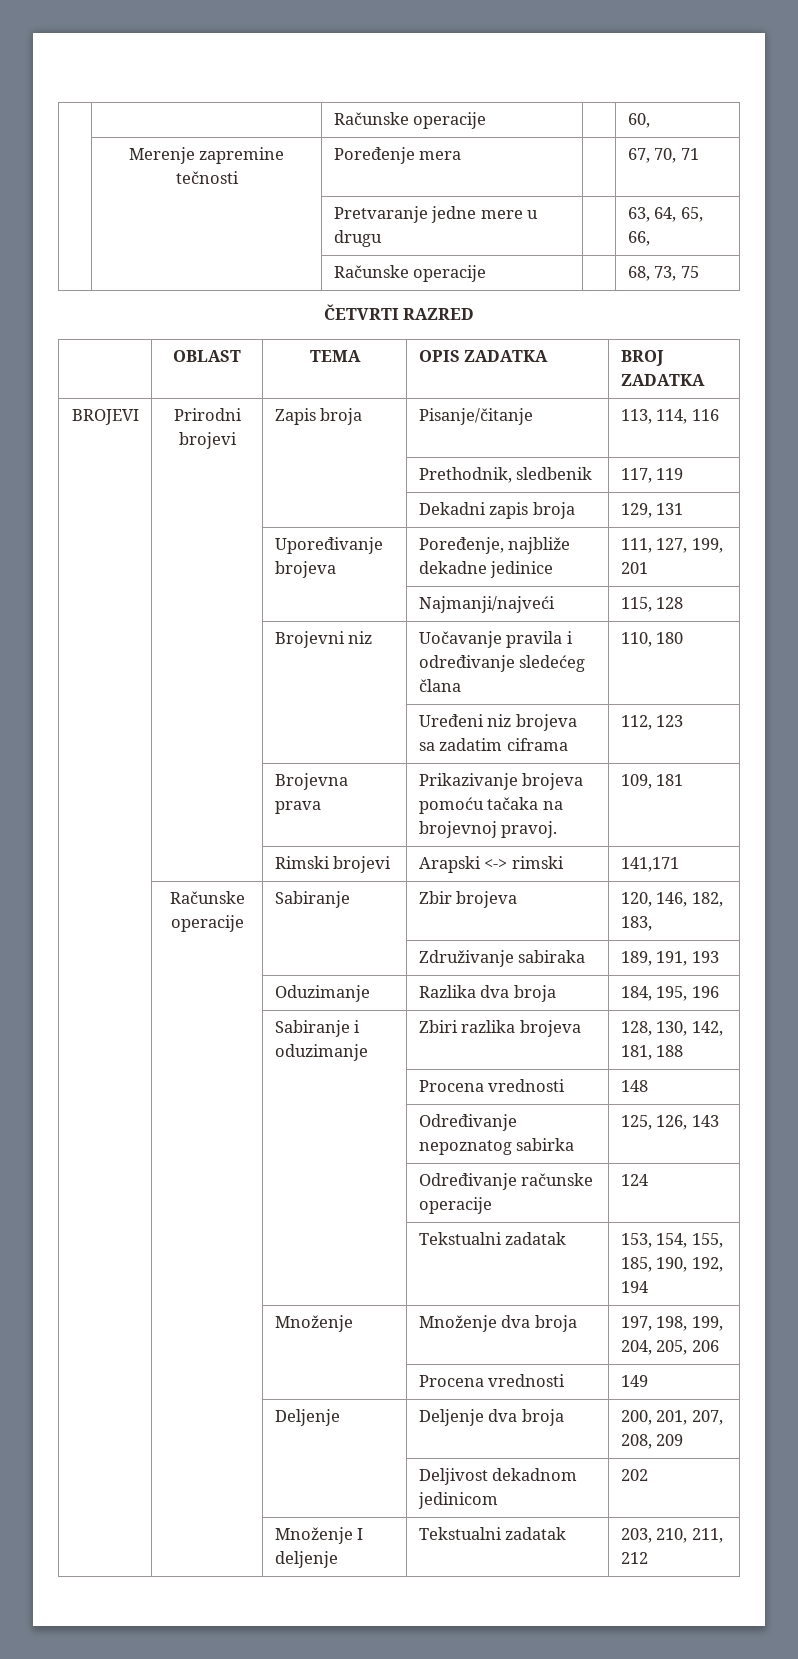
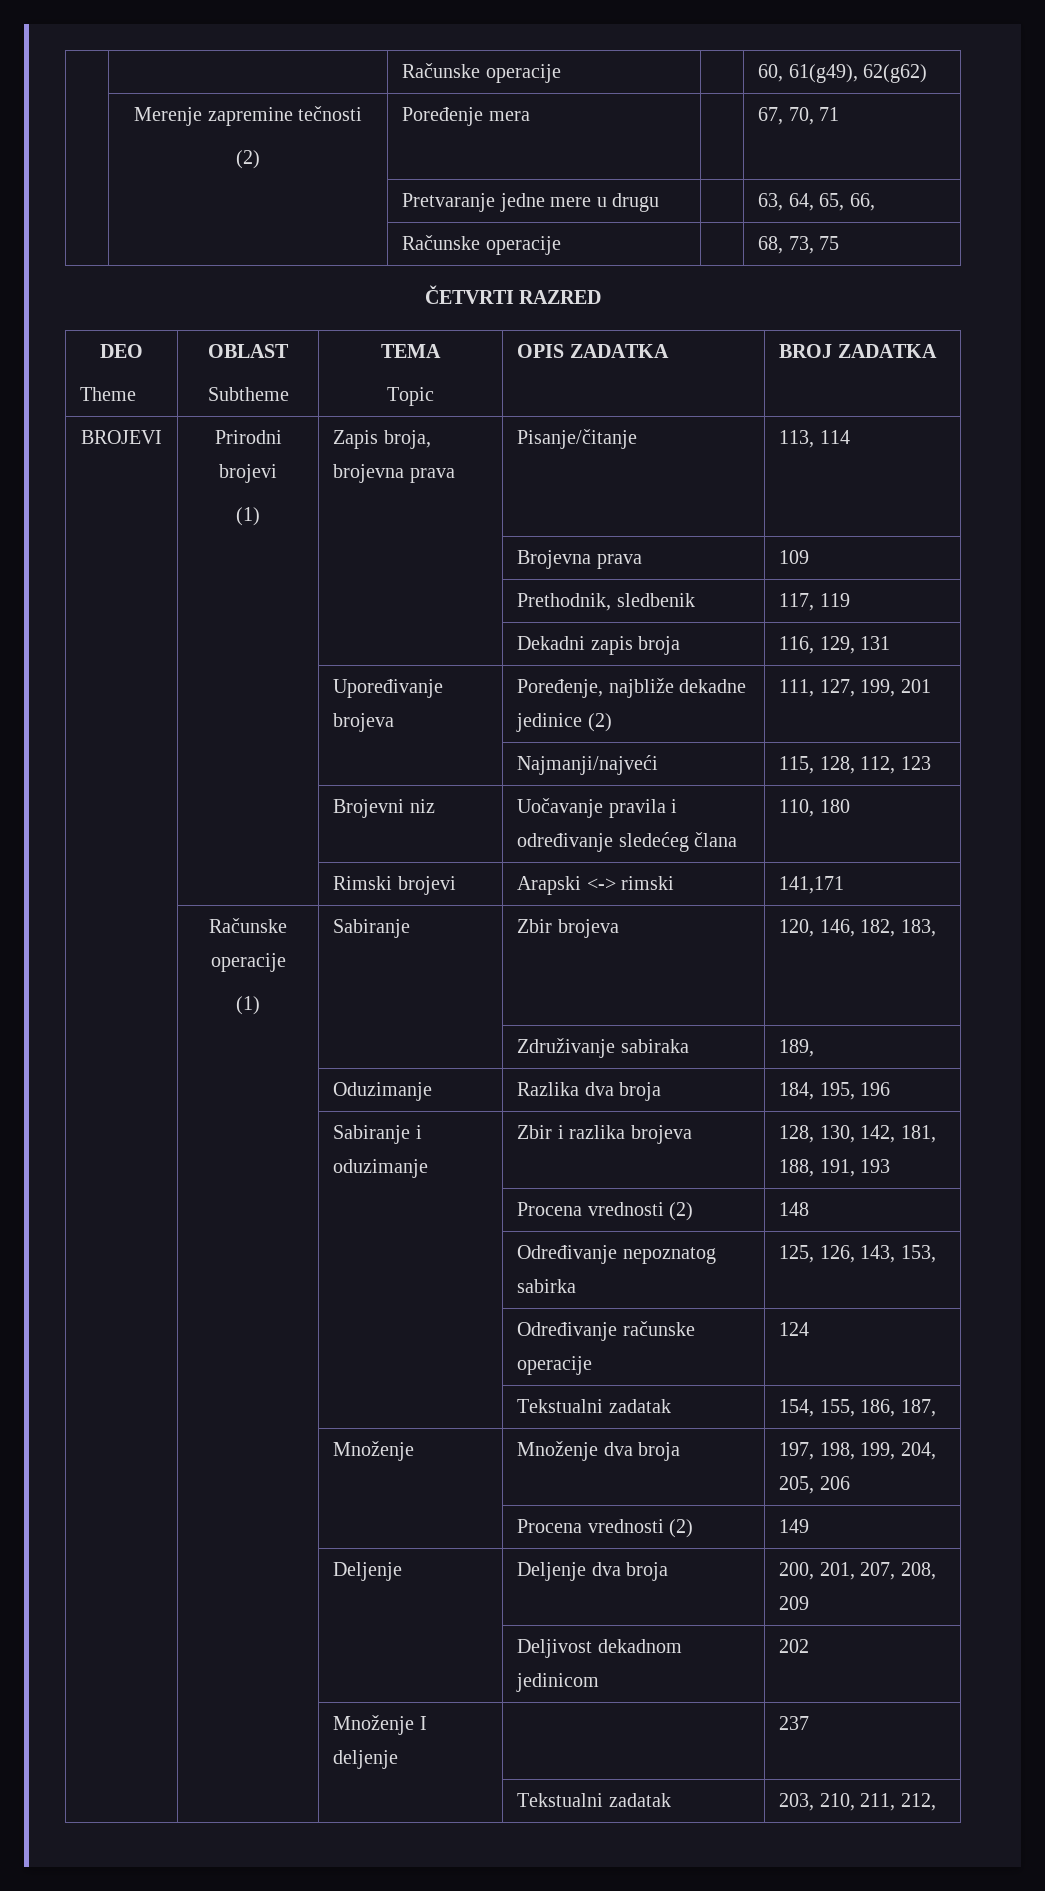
- | | Računske operacije | | 60,
+ | | Računske operacije | | 60, 61(g49), 62(g62)
- | Merenje zapremine tečnosti | Poređenje mera | | 67, 70, 71
+ | Merenje zapremine tečnosti
+ (2) | Poređenje mera | | 67, 70, 71
- | OBLAST | TEMA | OPIS ZADATKA | BROJ ZADATKA
+ DEO
+ Theme | OBLAST
+ Subtheme | TEMA
+ Topic | OPIS ZADATKA | BROJ ZADATKA
- BROJEVI | Prirodni brojevi | Zapis broja | Pisanje/čitanje | 113, 114, 116
+ BROJEVI | Prirodni brojevi
+ (1) | Zapis broja, brojevna prava | Pisanje/čitanje | 113, 114
+ | | | Brojevna prava | 109
- | | | Dekadni zapis broja | 129, 131
+ | | | Dekadni zapis broja | 116, 129, 131
- | | Upoređivanje brojeva | Poređenje, najbliže dekadne jedinice | 111, 127, 199, 201
+ | | Upoređivanje brojeva | Poređenje, najbliže dekadne jedinice (2) | 111, 127, 199, 201
- | | | Najmanji/najveći | 115, 128
+ | | | Najmanji/najveći | 115, 128, 112, 123
- | | | Uređeni niz brojeva sa zadatim ciframa | 112, 123
- | | Brojevna prava | Prikazivanje brojeva pomoću tačaka na brojevnoj pravoj. | 109, 181
  | | Rimski brojevi | Arapski <-> rimski | 141,171
- | Računske operacije | Sabiranje | Zbir brojeva | 120, 146, 182, 183,
+ | Računske operacije
+ (1) | Sabiranje | Zbir brojeva | 120, 146, 182, 183,
- | | | Združivanje sabiraka | 189, 191, 193
+ | | | Združivanje sabiraka | 189,
- | | Sabiranje i oduzimanje | Zbiri razlika brojeva | 128, 130, 142, 181, 188
- | | | Procena vrednosti | 148
+ | | Sabiranje i oduzimanje | Zbir i razlika brojeva | 128, 130, 142, 181, 188, 191, 193
+ | | | Procena vrednosti (2) | 148
- | | | Određivanje nepoznatog sabirka | 125, 126, 143
+ | | | Određivanje nepoznatog sabirka | 125, 126, 143, 153,
- | | | Tekstualni zadatak | 153, 154, 155, 185, 190, 192, 194
+ | | | Tekstualni zadatak | 154, 155, 186, 187,
- | | | Procena vrednosti | 149
+ | | | Procena vrednosti (2) | 149
- | | Množenje I deljenje | Tekstualni zadatak | 203, 210, 211, 212
+ | | Množenje I deljenje | | 237
+ | | | Tekstualni zadatak | 203, 210, 211, 212,

